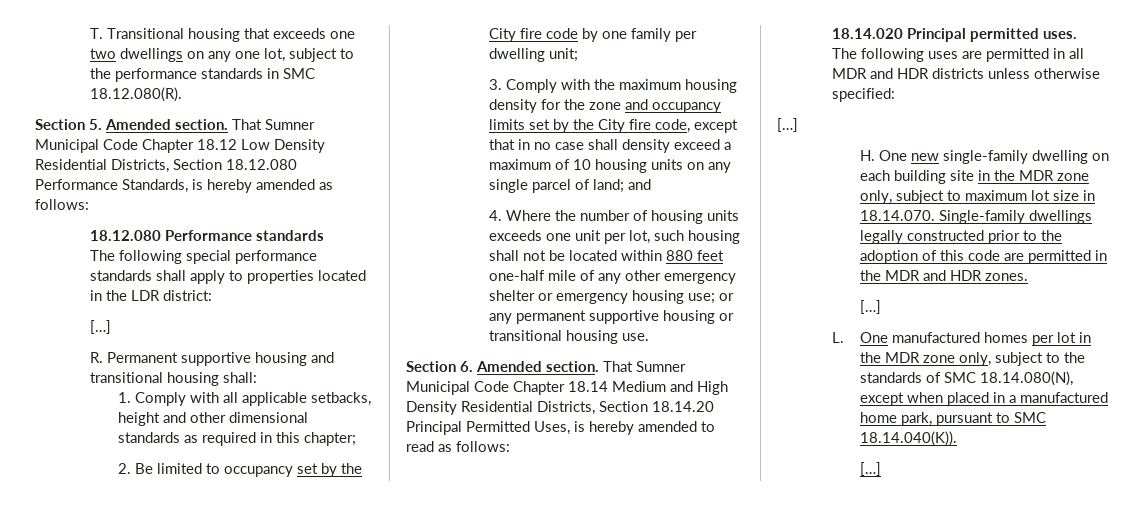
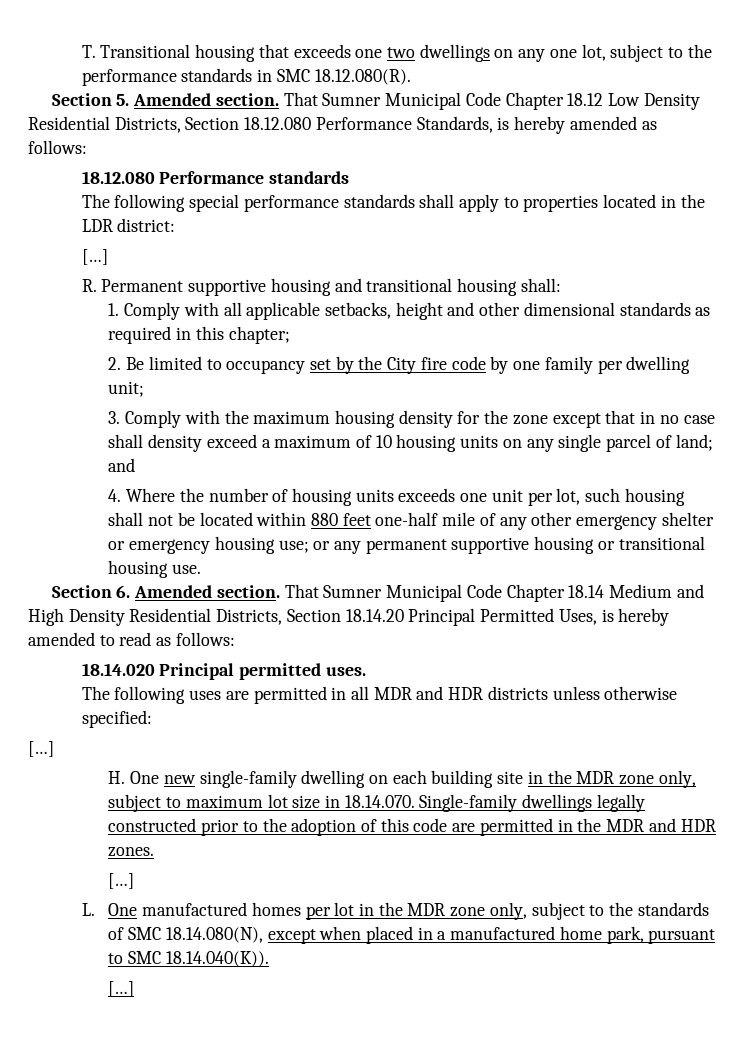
- 3. Comply with the maximum housing density for the zone and occupancy limits set by the City fire code, except that in no case shall density exceed a maximum of 10 housing units on any single parcel of land; and
+ 3. Comply with the maximum housing density for the zone except that in no case shall density exceed a maximum of 10 housing units on any single parcel of land; and

